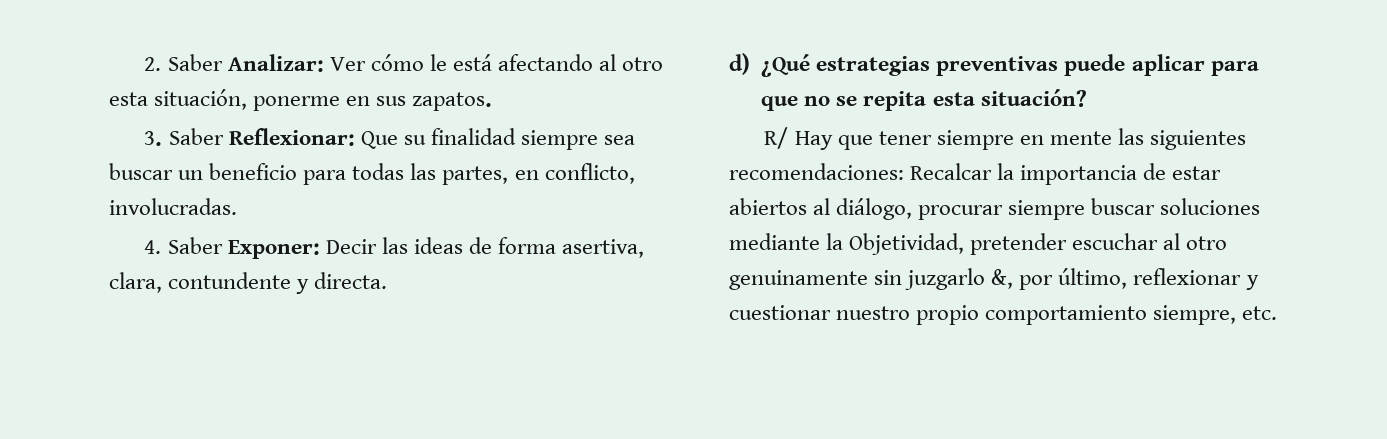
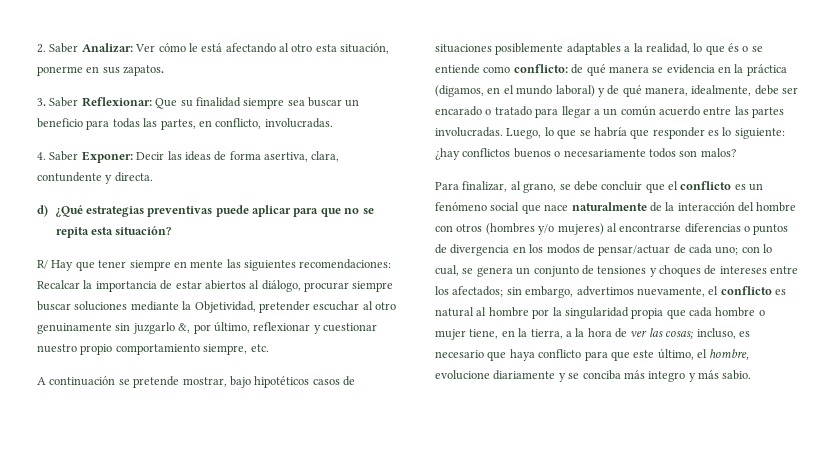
+ A continuación se pretende mostrar, bajo hipotéticos casos de situaciones posiblemente adaptables a la realidad, lo que és o se entiende como conflicto: de qué manera se evidencia en la práctica (digamos, en el mundo laboral) y de qué manera, idealmente, debe ser encarado o tratado para llegar a un común acuerdo entre las partes involucradas. Luego, lo que se habría que responder es lo siguiente: ¿hay conflictos buenos o necesariamente todos son malos?
+ Para finalizar, al grano, se debe concluir que el conflicto es un fenómeno social que nace naturalmente de la interacción del hombre con otros (hombres y/o mujeres) al encontrarse diferencias o puntos de divergencia en los modos de pensar/actuar de cada uno; con lo cual, se genera un conjunto de tensiones y choques de intereses entre los afectados; sin embargo, advertimos nuevamente, el conflicto es natural al hombre por la singularidad propia que cada hombre o mujer tiene, en la tierra, a la hora de ver las cosas; incluso, es necesario que haya conflicto para que este último, el hombre, evolucione diariamente y se conciba más integro y más sabio.

